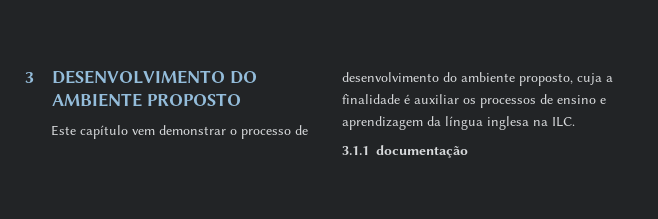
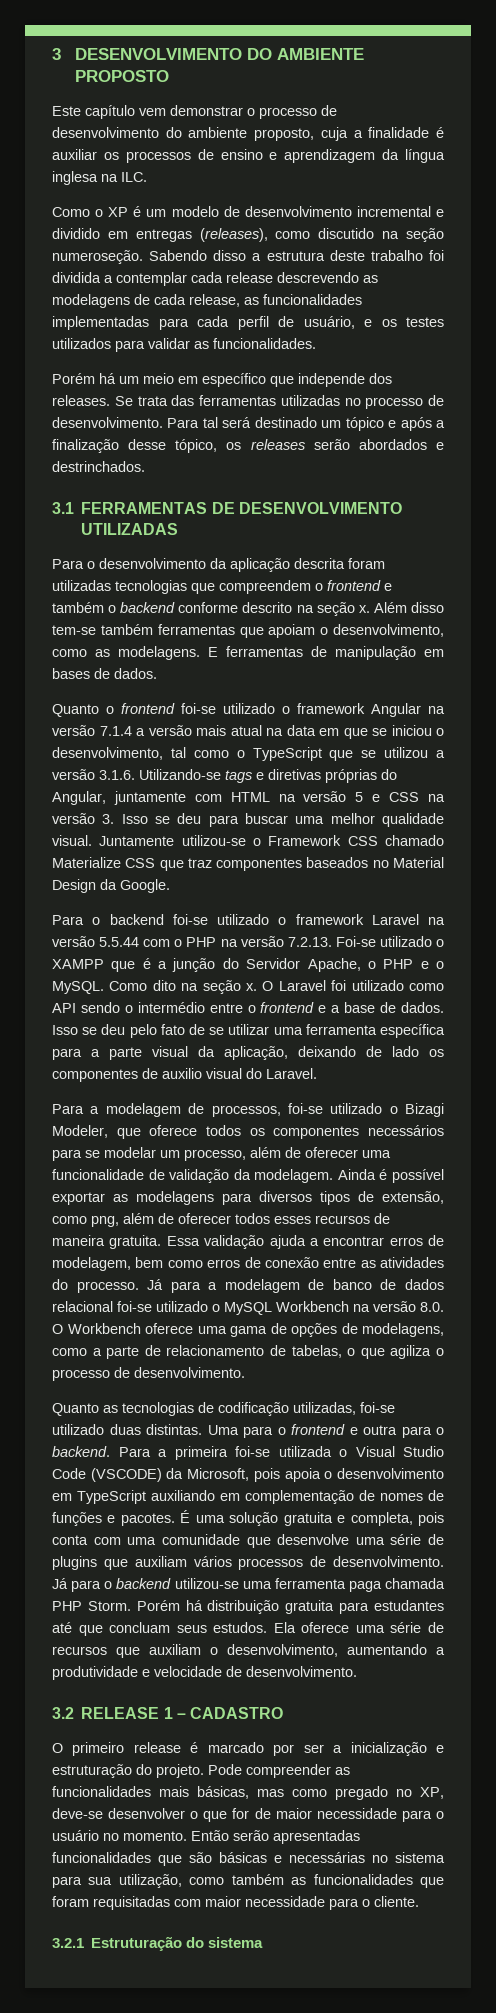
- 3.1.1 documentação
+ Como o XP é um modelo de desenvolvimento incremental e dividido em entregas (releases), como discutido na seção numeroseção. Sabendo disso a estrutura deste trabalho foi dividida a contemplar cada release descrevendo as modelagens de cada release, as funcionalidades implementadas para cada perfil de usuário, e os testes utilizados para validar as funcionalidades.
+ Porém há um meio em específico que independe dos releases. Se trata das ferramentas utilizadas no processo de desenvolvimento. Para tal será destinado um tópico e após a finalização desse tópico, os releases serão abordados e destrinchados.
+ 3.1 FERRAMENTAS DE DESENVOLVIMENTO UTILIZADAS
+ Para o desenvolvimento da aplicação descrita foram utilizadas tecnologias que compreendem o frontend e também o backend conforme descrito na seção x. Além disso tem-se também ferramentas que apoiam o desenvolvimento, como as modelagens. E ferramentas de manipulação em bases de dados.
+ Quanto o frontend foi-se utilizado o framework Angular na versão 7.1.4 a versão mais atual na data em que se iniciou o desenvolvimento, tal como o TypeScript que se utilizou a versão 3.1.6. Utilizando-se tags e diretivas próprias do Angular, juntamente com HTML na versão 5 e CSS na versão 3. Isso se deu para buscar uma melhor qualidade visual. Juntamente utilizou-se o Framework CSS chamado Materialize CSS que traz componentes baseados no Material Design da Google.
+ Para o backend foi-se utilizado o framework Laravel na versão 5.5.44 com o PHP na versão 7.2.13. Foi-se utilizado o XAMPP que é a junção do Servidor Apache, o PHP e o MySQL. Como dito na seção x. O Laravel foi utilizado como API sendo o intermédio entre o frontend e a base de dados. Isso se deu pelo fato de se utilizar uma ferramenta específica para a parte visual da aplicação, deixando de lado os componentes de auxilio visual do Laravel.
+ Para a modelagem de processos, foi-se utilizado o Bizagi Modeler, que oferece todos os componentes necessários para se modelar um processo, além de oferecer uma funcionalidade de validação da modelagem. Ainda é possível exportar as modelagens para diversos tipos de extensão, como png, além de oferecer todos esses recursos de maneira gratuita. Essa validação ajuda a encontrar erros de modelagem, bem como erros de conexão entre as atividades do processo. Já para a modelagem de banco de dados relacional foi-se utilizado o MySQL Workbench na versão 8.0. O Workbench oferece uma gama de opções de modelagens, como a parte de relacionamento de tabelas, o que agiliza o processo de desenvolvimento.
+ Quanto as tecnologias de codificação utilizadas, foi-se utilizado duas distintas. Uma para o frontend e outra para o backend. Para a primeira foi-se utilizada o Visual Studio Code (VSCODE) da Microsoft, pois apoia o desenvolvimento em TypeScript auxiliando em complementação de nomes de funções e pacotes. É uma solução gratuita e completa, pois conta com uma comunidade que desenvolve uma série de plugins que auxiliam vários processos de desenvolvimento. Já para o backend utilizou-se uma ferramenta paga chamada PHP Storm. Porém há distribuição gratuita para estudantes até que concluam seus estudos. Ela oferece uma série de recursos que auxiliam o desenvolvimento, aumentando a produtividade e velocidade de desenvolvimento.
+ 3.2 RELEASE 1 – CADASTRO
+ O primeiro release é marcado por ser a inicialização e estruturação do projeto. Pode compreender as funcionalidades mais básicas, mas como pregado no XP, deve-se desenvolver o que for de maior necessidade para o usuário no momento. Então serão apresentadas funcionalidades que são básicas e necessárias no sistema para sua utilização, como também as funcionalidades que foram requisitadas com maior necessidade para o cliente.
+ 3.2.1 Estruturação do sistema

